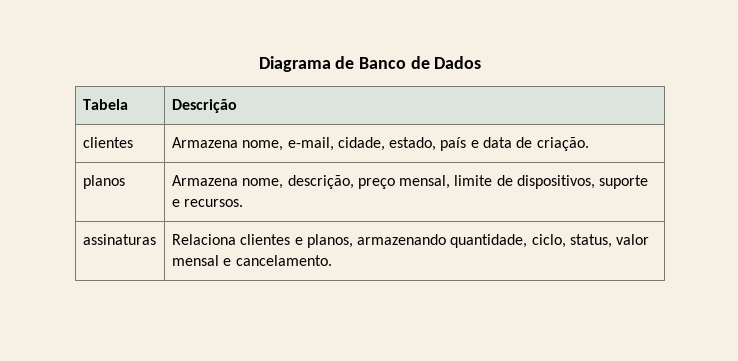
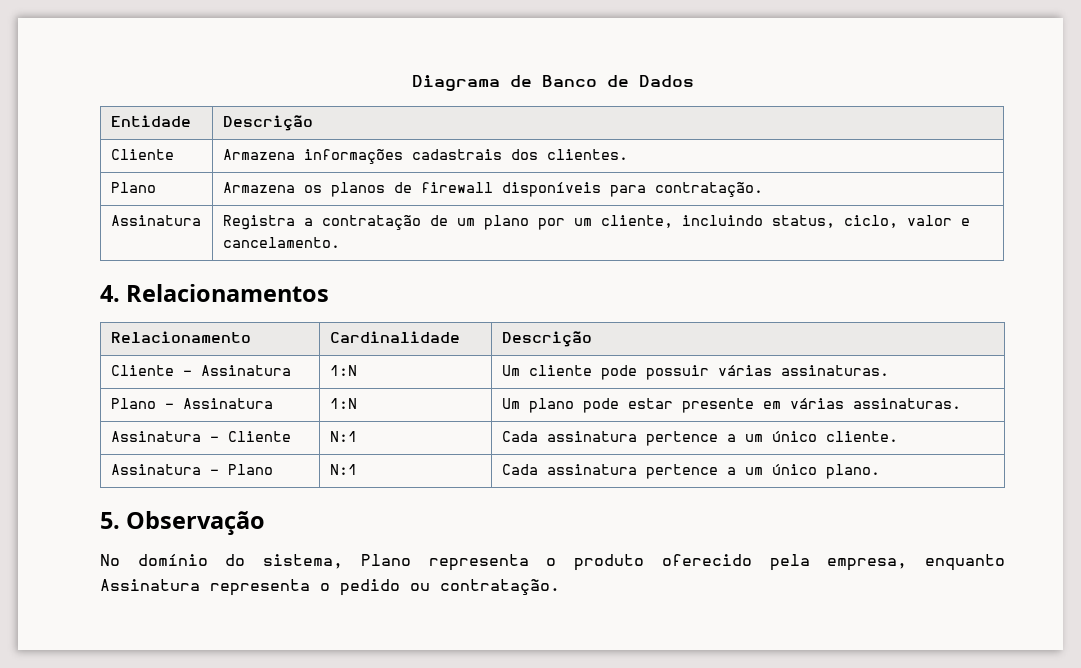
- Tabela | Descrição
- clientes | Armazena nome, e-mail, cidade, estado, país e data de criação.
- planos | Armazena nome, descrição, preço mensal, limite de dispositivos, suporte e recursos.
- assinaturas | Relaciona clientes e planos, armazenando quantidade, ciclo, status, valor mensal e cancelamento.
+ Entidade | Descrição
+ Cliente | Armazena informações cadastrais dos clientes.
+ Plano | Armazena os planos de firewall disponíveis para contratação.
+ Assinatura | Registra a contratação de um plano por um cliente, incluindo status, ciclo, valor e cancelamento.
+ 4. Relacionamentos
+ Relacionamento | Cardinalidade | Descrição
+ Cliente - Assinatura | 1:N | Um cliente pode possuir várias assinaturas.
+ Plano - Assinatura | 1:N | Um plano pode estar presente em várias assinaturas.
+ Assinatura - Cliente | N:1 | Cada assinatura pertence a um único cliente.
+ Assinatura - Plano | N:1 | Cada assinatura pertence a um único plano.
+ 5. Observação
+ No domínio do sistema, Plano representa o produto oferecido pela empresa, enquanto Assinatura representa o pedido ou contratação.

